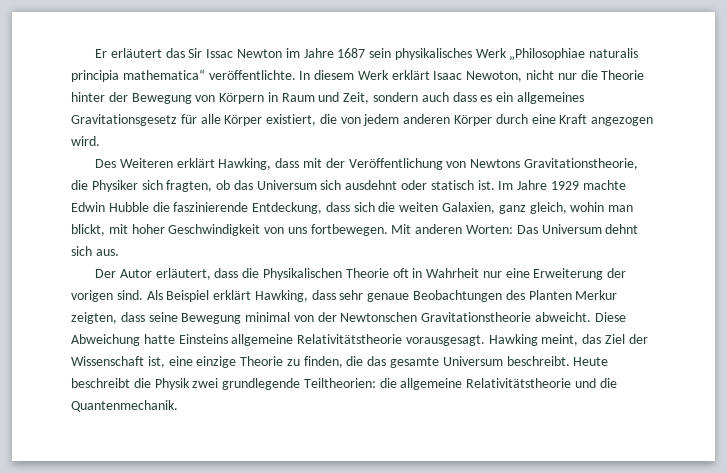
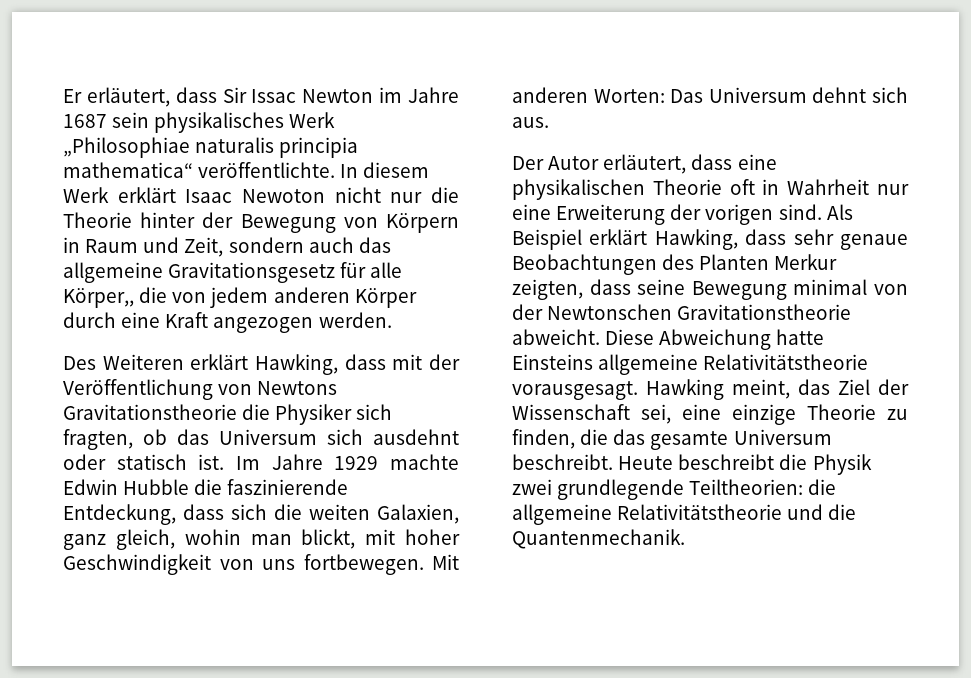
- Er erläutert das Sir Issac Newton im Jahre 1687 sein physikalisches Werk „Philosophiae naturalis principia mathematica“ veröffentlichte.
+ Er erläutert, dass Sir Issac Newton im Jahre 1687 sein physikalisches Werk „Philosophiae naturalis principia mathematica“ veröffentlichte.
- In diesem Werk erklärt Isaac Newoton, nicht nur die Theorie hinter der Bewegung von Körpern in Raum und Zeit, sondern auch dass es ein allgemeines Gravitationsgesetz für alle Körper existiert, die von jedem anderen Körper durch eine Kraft angezogen wird.
+ In diesem Werk erklärt Isaac Newoton nicht nur die Theorie hinter der Bewegung von Körpern in Raum und Zeit, sondern auch das allgemeine Gravitationsgesetz für alle Körper,, die von jedem anderen Körper durch eine Kraft angezogen werden.
- Des Weiteren erklärt Hawking, dass mit der Veröffentlichung von Newtons Gravitationstheorie, die Physiker sich fragten, ob das Universum sich ausdehnt oder statisch ist.
+ Des Weiteren erklärt Hawking, dass mit der Veröffentlichung von Newtons Gravitationstheorie die Physiker sich fragten, ob das Universum sich ausdehnt oder statisch ist.
- Der Autor erläutert, dass die Physikalischen Theorie oft in Wahrheit nur eine Erweiterung der vorigen sind.
+ Der Autor erläutert, dass eine physikalischen Theorie oft in Wahrheit nur eine Erweiterung der vorigen sind.
- Hawking meint, das Ziel der Wissenschaft ist, eine einzige Theorie zu finden, die das gesamte Universum beschreibt.
+ Hawking meint, das Ziel der Wissenschaft sei, eine einzige Theorie zu finden, die das gesamte Universum beschreibt.

